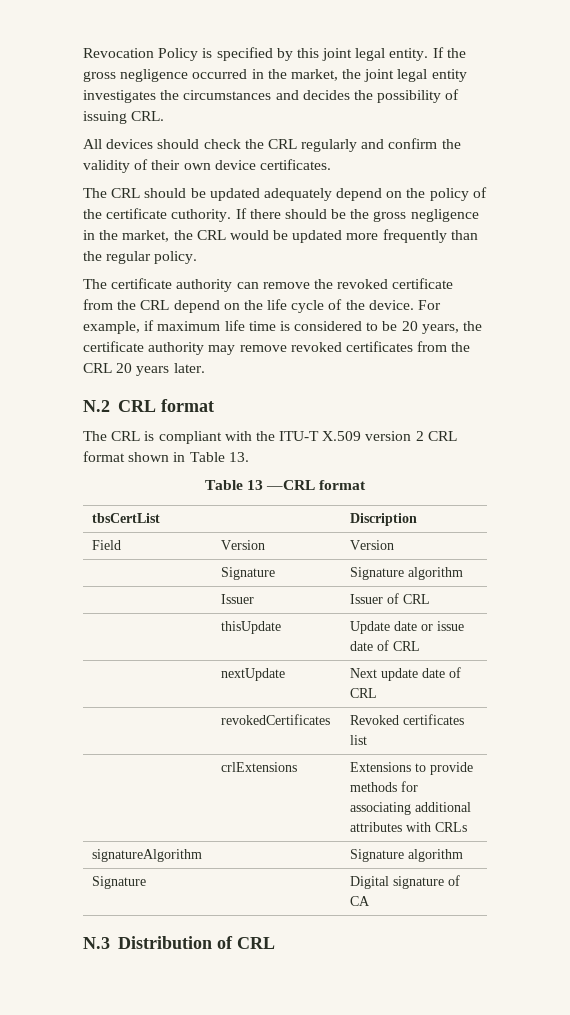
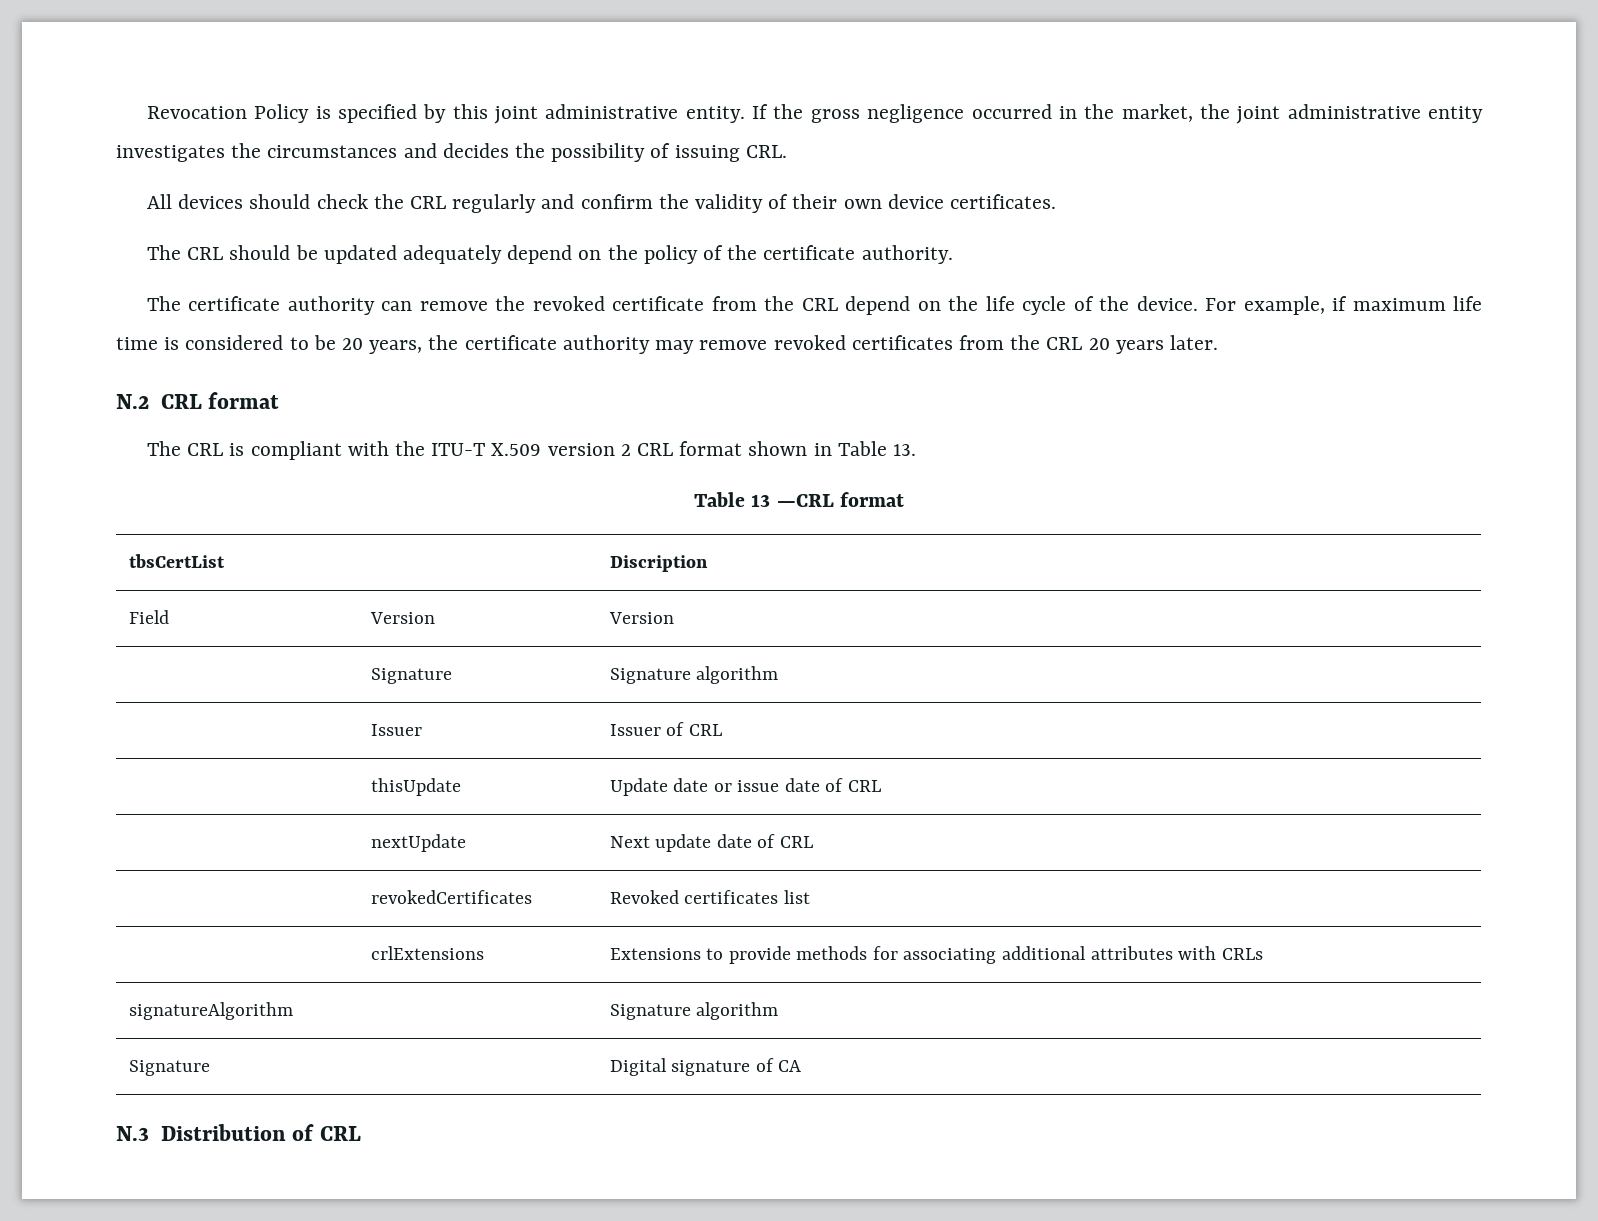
- Revocation Policy is specified by this joint legal entity.
+ Revocation Policy is specified by this joint administrative entity.
- If the gross negligence occurred in the market, the joint legal entity investigates the circumstances and decides the possibility of issuing CRL.
+ If the gross negligence occurred in the market, the joint administrative entity investigates the circumstances and decides the possibility of issuing CRL.
- The CRL should be updated adequately depend on the policy of the certificate cuthority. If there should be the gross negligence in the market, the CRL would be updated more frequently than the regular policy.
+ The CRL should be updated adequately depend on the policy of the certificate authority.

